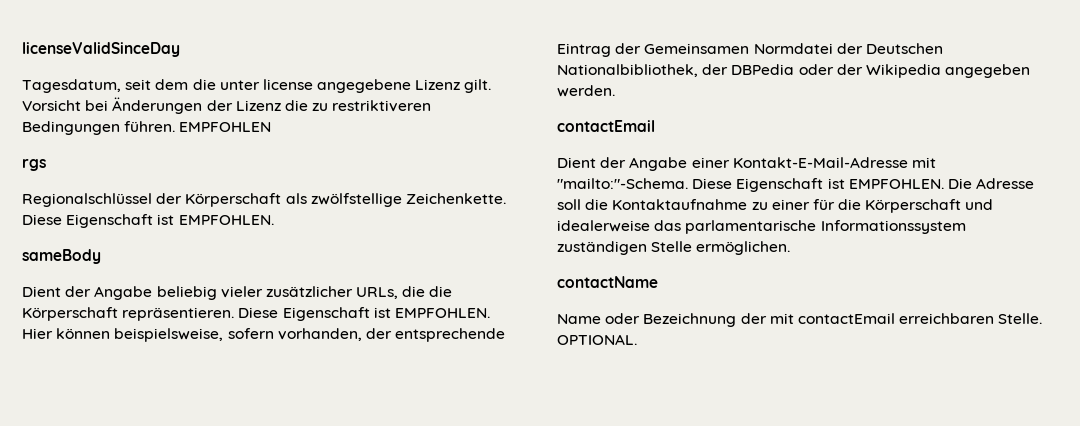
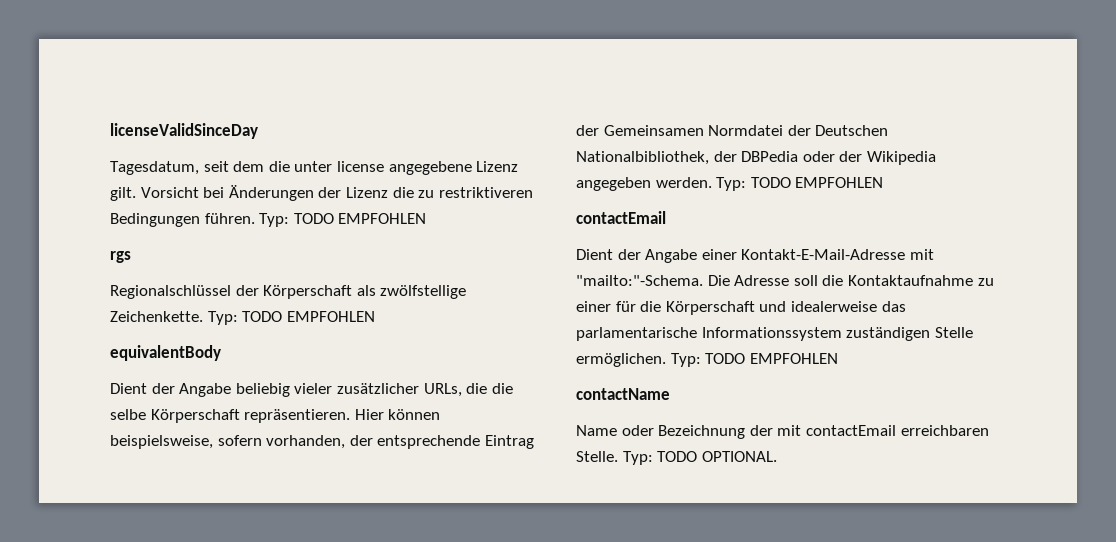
- Vorsicht bei Änderungen der Lizenz die zu restriktiveren Bedingungen führen. EMPFOHLEN
+ Vorsicht bei Änderungen der Lizenz die zu restriktiveren Bedingungen führen. Typ: TODO EMPFOHLEN
- Regionalschlüssel der Körperschaft als zwölfstellige Zeichenkette. Diese Eigenschaft ist EMPFOHLEN.
- sameBody
+ Regionalschlüssel der Körperschaft als zwölfstellige Zeichenkette. Typ: TODO EMPFOHLEN
+ equivalentBody
- Dient der Angabe beliebig vieler zusätzlicher URLs, die die Körperschaft repräsentieren. Diese Eigenschaft ist EMPFOHLEN.
+ Dient der Angabe beliebig vieler zusätzlicher URLs, die die selbe Körperschaft repräsentieren.
- Hier können beispielsweise, sofern vorhanden, der entsprechende Eintrag der Gemeinsamen Normdatei der Deutschen Nationalbibliothek, der DBPedia oder der Wikipedia angegeben werden.
+ Hier können beispielsweise, sofern vorhanden, der entsprechende Eintrag der Gemeinsamen Normdatei der Deutschen Nationalbibliothek, der DBPedia oder der Wikipedia angegeben werden. Typ: TODO EMPFOHLEN
- Dient der Angabe einer Kontakt-E-Mail-Adresse mit "mailto:"-Schema. Diese Eigenschaft ist EMPFOHLEN.
+ Dient der Angabe einer Kontakt-E-Mail-Adresse mit "mailto:"-Schema.
- Die Adresse soll die Kontaktaufnahme zu einer für die Körperschaft und idealerweise das parlamentarische Informationssystem zuständigen Stelle ermöglichen.
+ Die Adresse soll die Kontaktaufnahme zu einer für die Körperschaft und idealerweise das parlamentarische Informationssystem zuständigen Stelle ermöglichen. Typ: TODO EMPFOHLEN
- OPTIONAL.
+ Typ: TODO OPTIONAL.

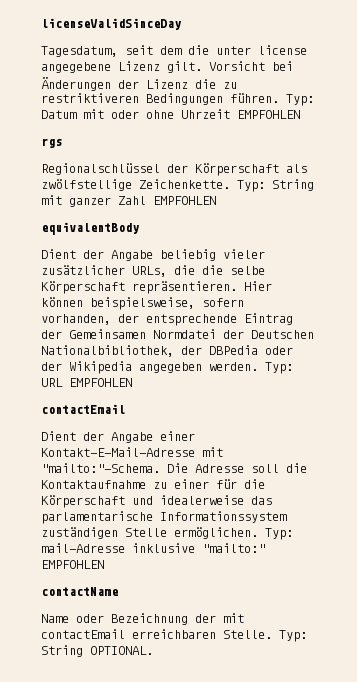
- Vorsicht bei Änderungen der Lizenz die zu restriktiveren Bedingungen führen. Typ: TODO EMPFOHLEN
+ Vorsicht bei Änderungen der Lizenz die zu restriktiveren Bedingungen führen. Typ: Datum mit oder ohne Uhrzeit EMPFOHLEN
- Regionalschlüssel der Körperschaft als zwölfstellige Zeichenkette. Typ: TODO EMPFOHLEN
+ Regionalschlüssel der Körperschaft als zwölfstellige Zeichenkette. Typ: String mit ganzer Zahl EMPFOHLEN
- Hier können beispielsweise, sofern vorhanden, der entsprechende Eintrag der Gemeinsamen Normdatei der Deutschen Nationalbibliothek, der DBPedia oder der Wikipedia angegeben werden. Typ: TODO EMPFOHLEN
+ Hier können beispielsweise, sofern vorhanden, der entsprechende Eintrag der Gemeinsamen Normdatei der Deutschen Nationalbibliothek, der DBPedia oder der Wikipedia angegeben werden. Typ: URL EMPFOHLEN
- Die Adresse soll die Kontaktaufnahme zu einer für die Körperschaft und idealerweise das parlamentarische Informationssystem zuständigen Stelle ermöglichen. Typ: TODO EMPFOHLEN
+ Die Adresse soll die Kontaktaufnahme zu einer für die Körperschaft und idealerweise das parlamentarische Informationssystem zuständigen Stelle ermöglichen. Typ: mail-Adresse inklusive "mailto:" EMPFOHLEN
- Typ: TODO OPTIONAL.
+ Typ: String OPTIONAL.

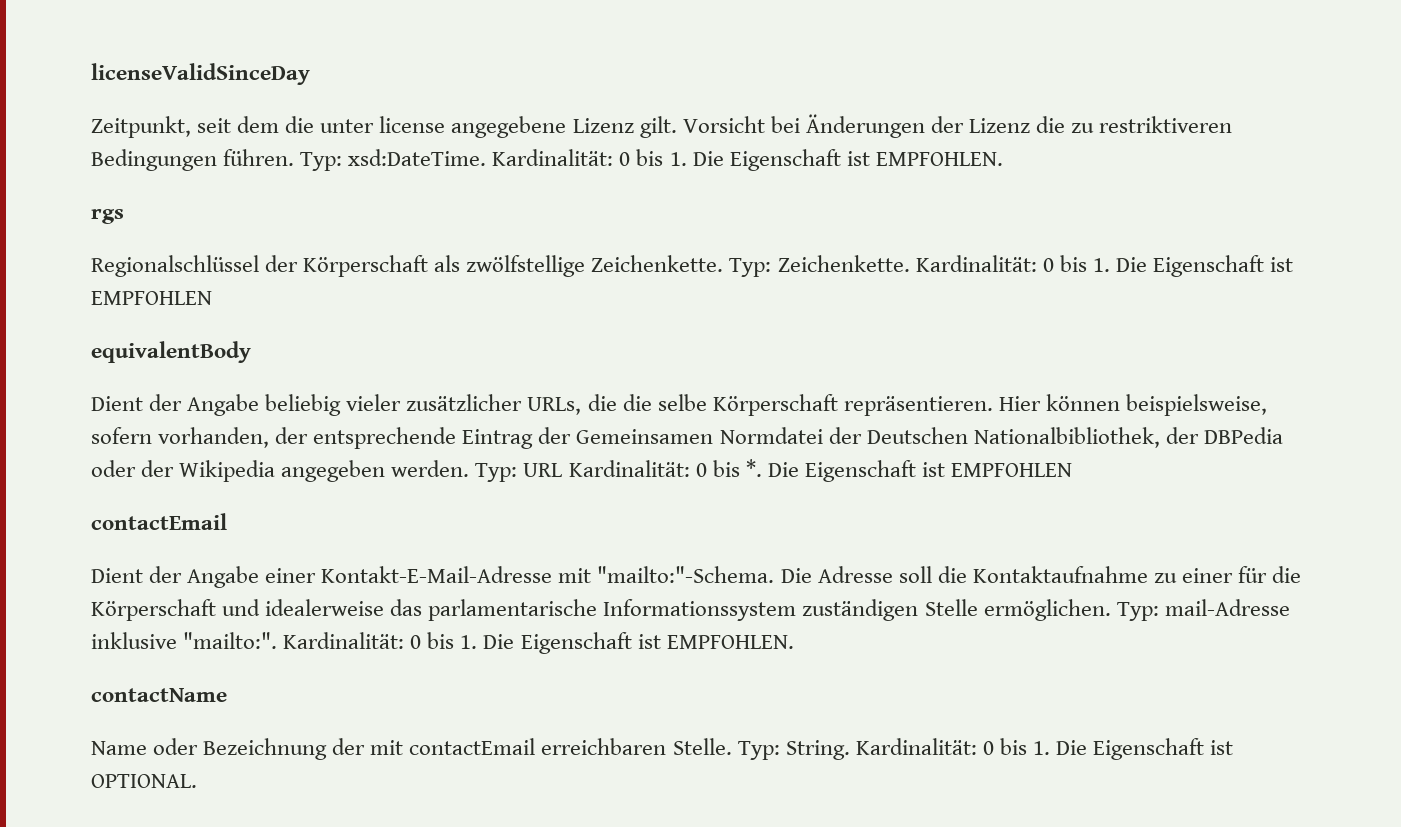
- Tagesdatum, seit dem die unter license angegebene Lizenz gilt.
+ Zeitpunkt, seit dem die unter license angegebene Lizenz gilt.
- Typ: Datum mit oder ohne Uhrzeit EMPFOHLEN
+ Typ: xsd:DateTime. Kardinalität: 0 bis 1. Die Eigenschaft ist EMPFOHLEN.
- Typ: String mit ganzer Zahl EMPFOHLEN
+ Typ: Zeichenkette. Kardinalität: 0 bis 1. Die Eigenschaft ist EMPFOHLEN
- Typ: URL EMPFOHLEN
+ Typ: URL Kardinalität: 0 bis *. Die Eigenschaft ist EMPFOHLEN
- Typ: mail-Adresse inklusive "mailto:" EMPFOHLEN
+ Typ: mail-Adresse inklusive "mailto:". Kardinalität: 0 bis 1. Die Eigenschaft ist EMPFOHLEN.
- Typ: String OPTIONAL.
+ Typ: String. Kardinalität: 0 bis 1. Die Eigenschaft ist OPTIONAL.

